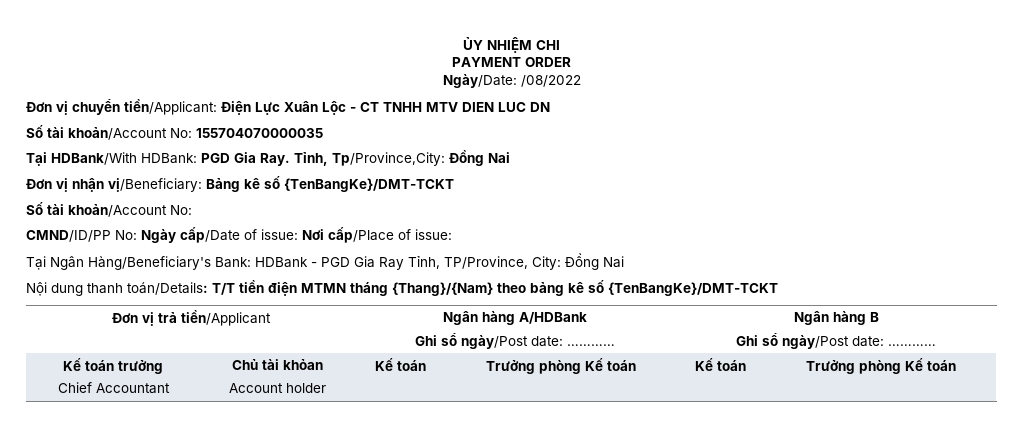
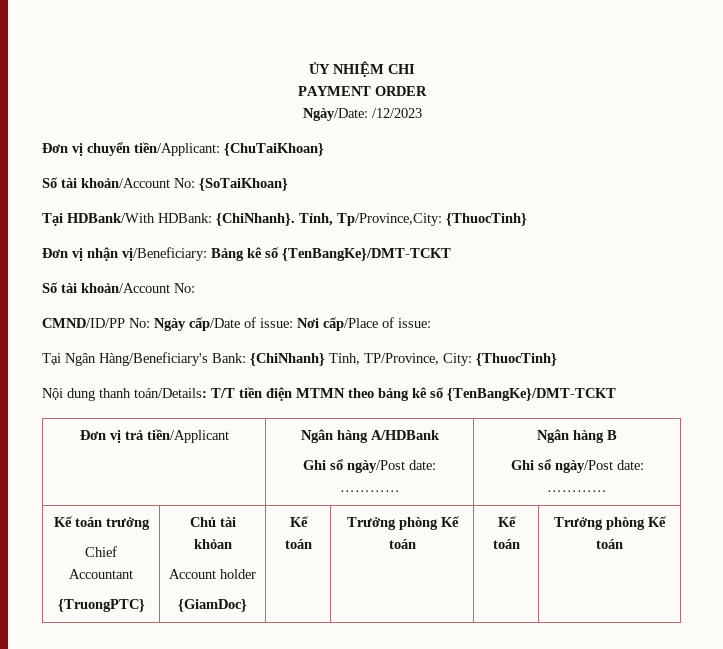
- Ngày/Date: /08/2022
+ Ngày/Date: /12/2023
- Đơn vị chuyển tiền/Applicant: Điện Lực Xuân Lộc - CT TNHH MTV DIEN LUC DN
- Số tài khoản/Account No: 155704070000035
+ Đơn vị chuyển tiền/Applicant: {ChuTaiKhoan}
+ Số tài khoản/Account No: {SoTaiKhoan}
- Tại HDBank/With HDBank: PGD Gia Ray. Tỉnh, Tp/Province,City: Đồng Nai
+ Tại HDBank/With HDBank: {ChiNhanh}. Tỉnh, Tp/Province,City: {ThuocTinh}
- Tại Ngân Hàng/Beneficiary's Bank: HDBank - PGD Gia Ray Tỉnh, TP/Province, City: Đồng Nai
+ Tại Ngân Hàng/Beneficiary's Bank: {ChiNhanh} Tỉnh, TP/Province, City: {ThuocTinh}
- Nội dung thanh toán/Details: T/T tiền điện MTMN tháng {Thang}/{Nam} theo bảng kê số {TenBangKe}/DMT-TCKT
+ Nội dung thanh toán/Details: T/T tiền điện MTMN theo bảng kê số {TenBangKe}/DMT-TCKT
  Kế toán trưởng
- Chief Accountant | Chủ tài khỏan
- Account holder | Kế toán | Trưởng phòng Kế toán | Kế toán | Trưởng phòng Kế toán
+ Chief Accountant
+ {TruongPTC} | Chủ tài khỏan
+ Account holder
+ {GiamDoc} | Kế toán | Trưởng phòng Kế toán | Kế toán | Trưởng phòng Kế toán

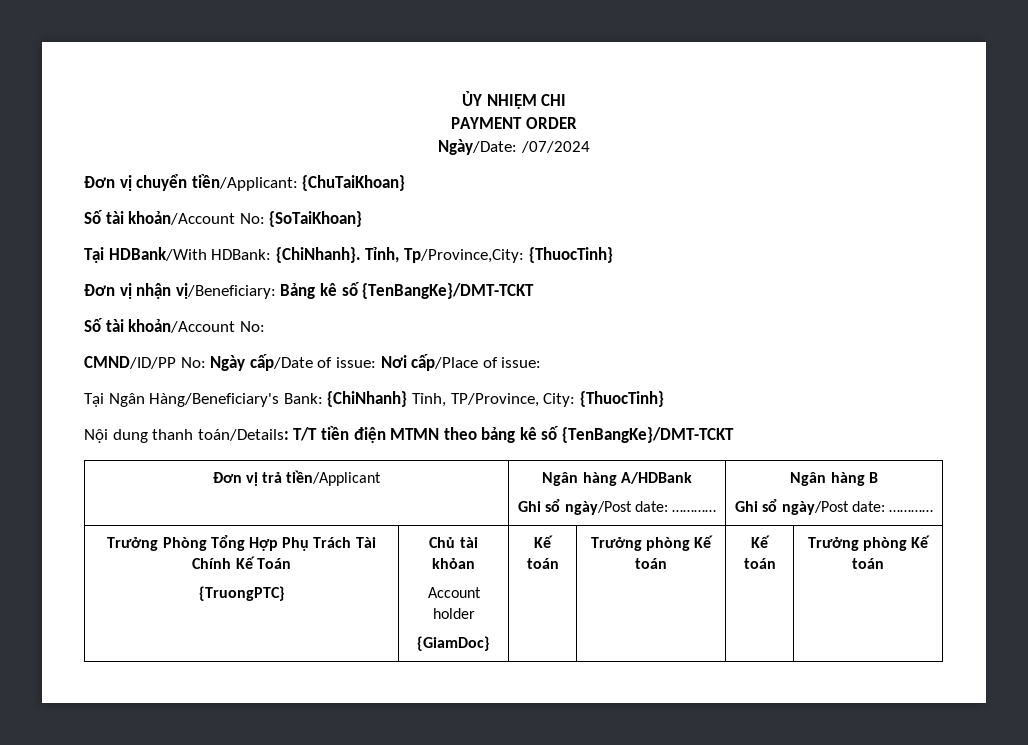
- Ngày/Date: /12/2023
+ Ngày/Date: /07/2024
- Kế toán trưởng
- Chief Accountant
+ Trưởng Phòng Tổng Hợp Phụ Trách Tài Chính Kế Toán

